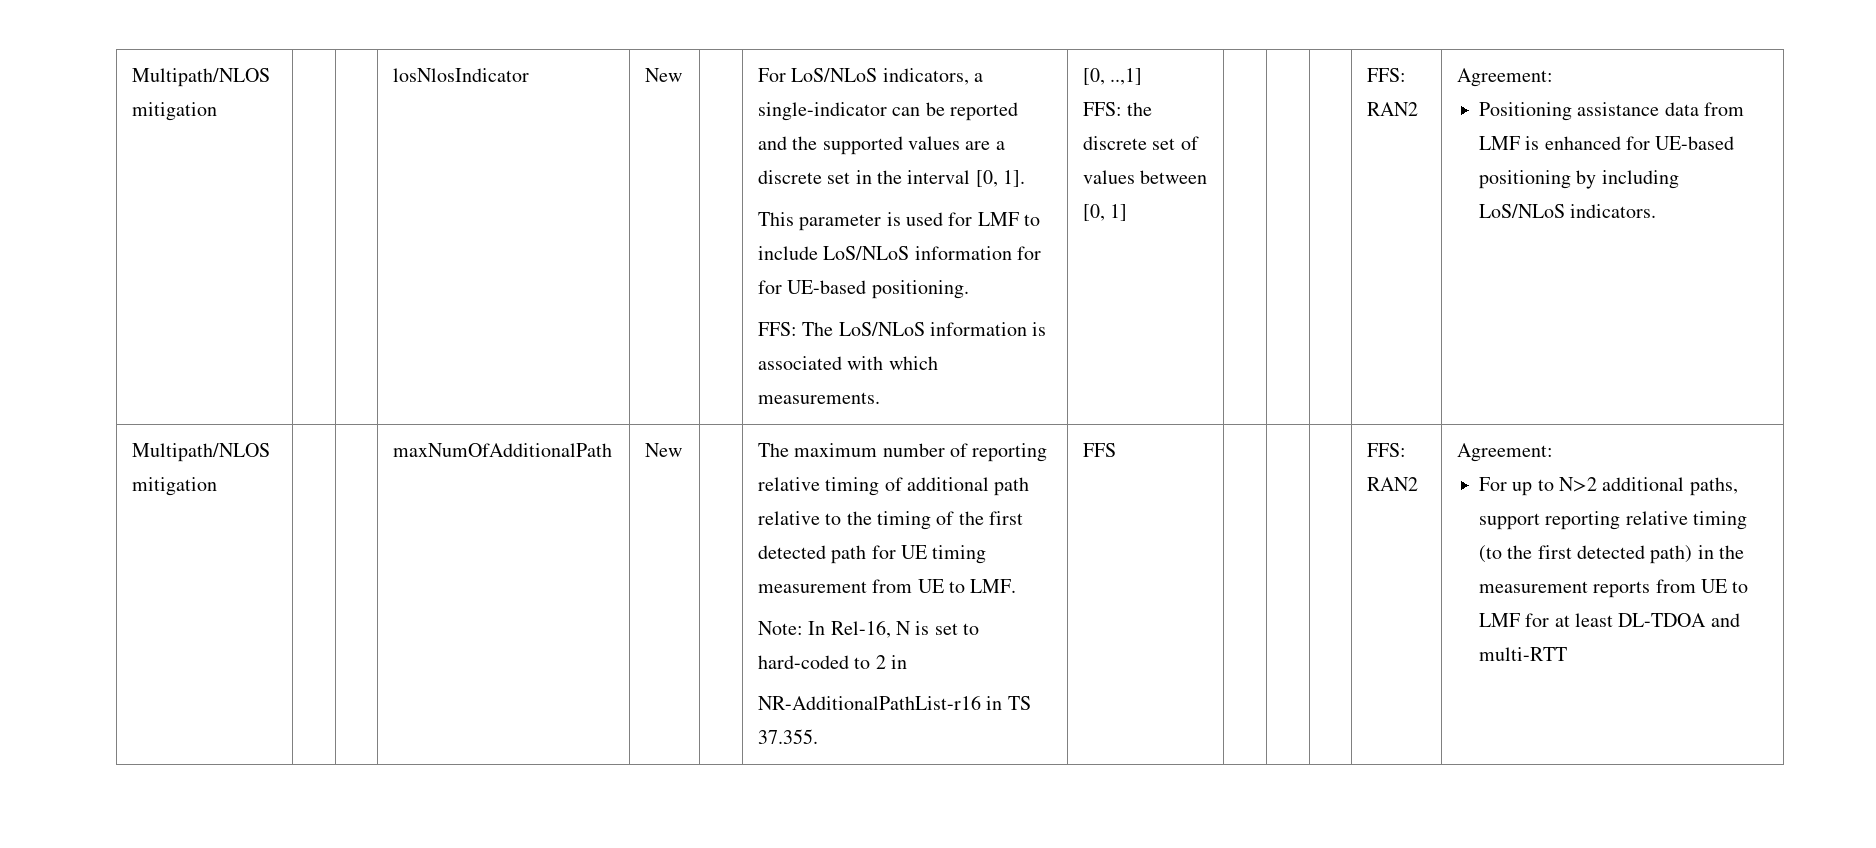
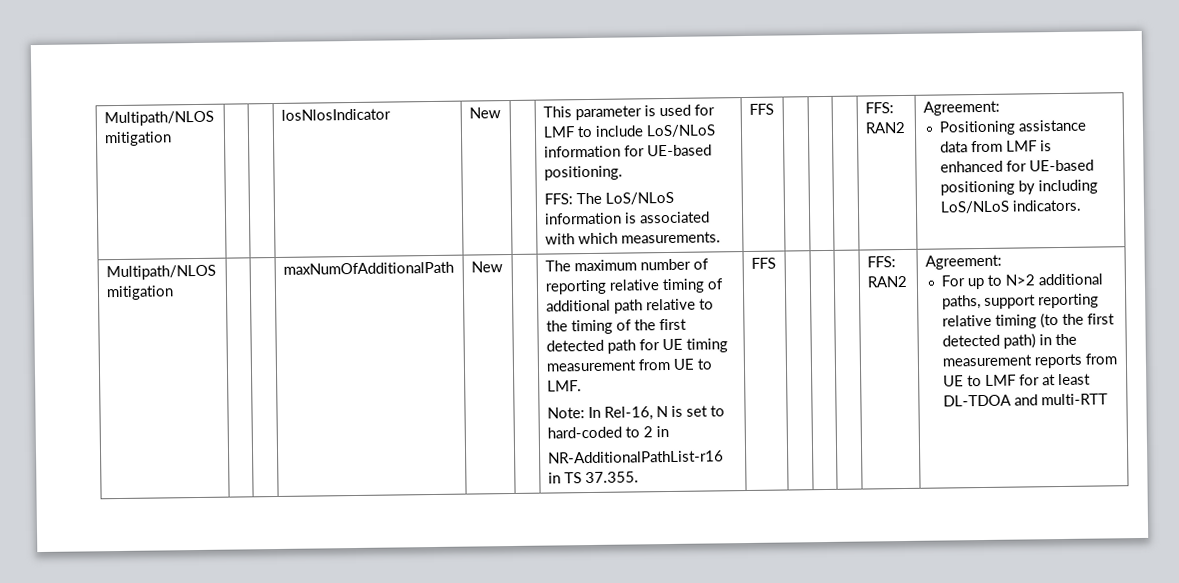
- For LoS/NLoS indicators, a single-indicator can be reported and the supported values are a discrete set in the interval [0, 1].
- This parameter is used for LMF to include LoS/NLoS information for for UE-based positioning.
+ This parameter is used for LMF to include LoS/NLoS information for UE-based positioning.
- FFS: The LoS/NLoS information is associated with which measurements. | [0, ..,1]
- FFS: the discrete set of values between [0, 1]
+ FFS: The LoS/NLoS information is associated with which measurements. | FFS

